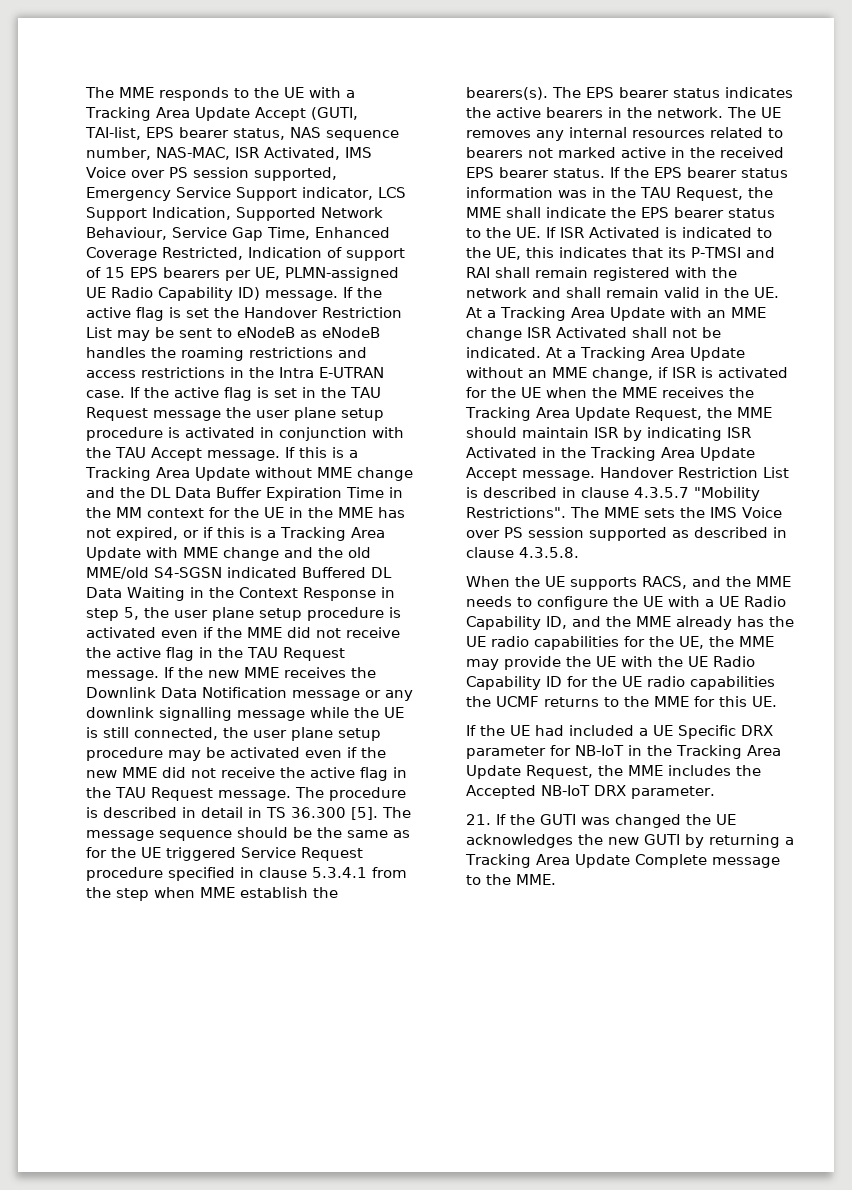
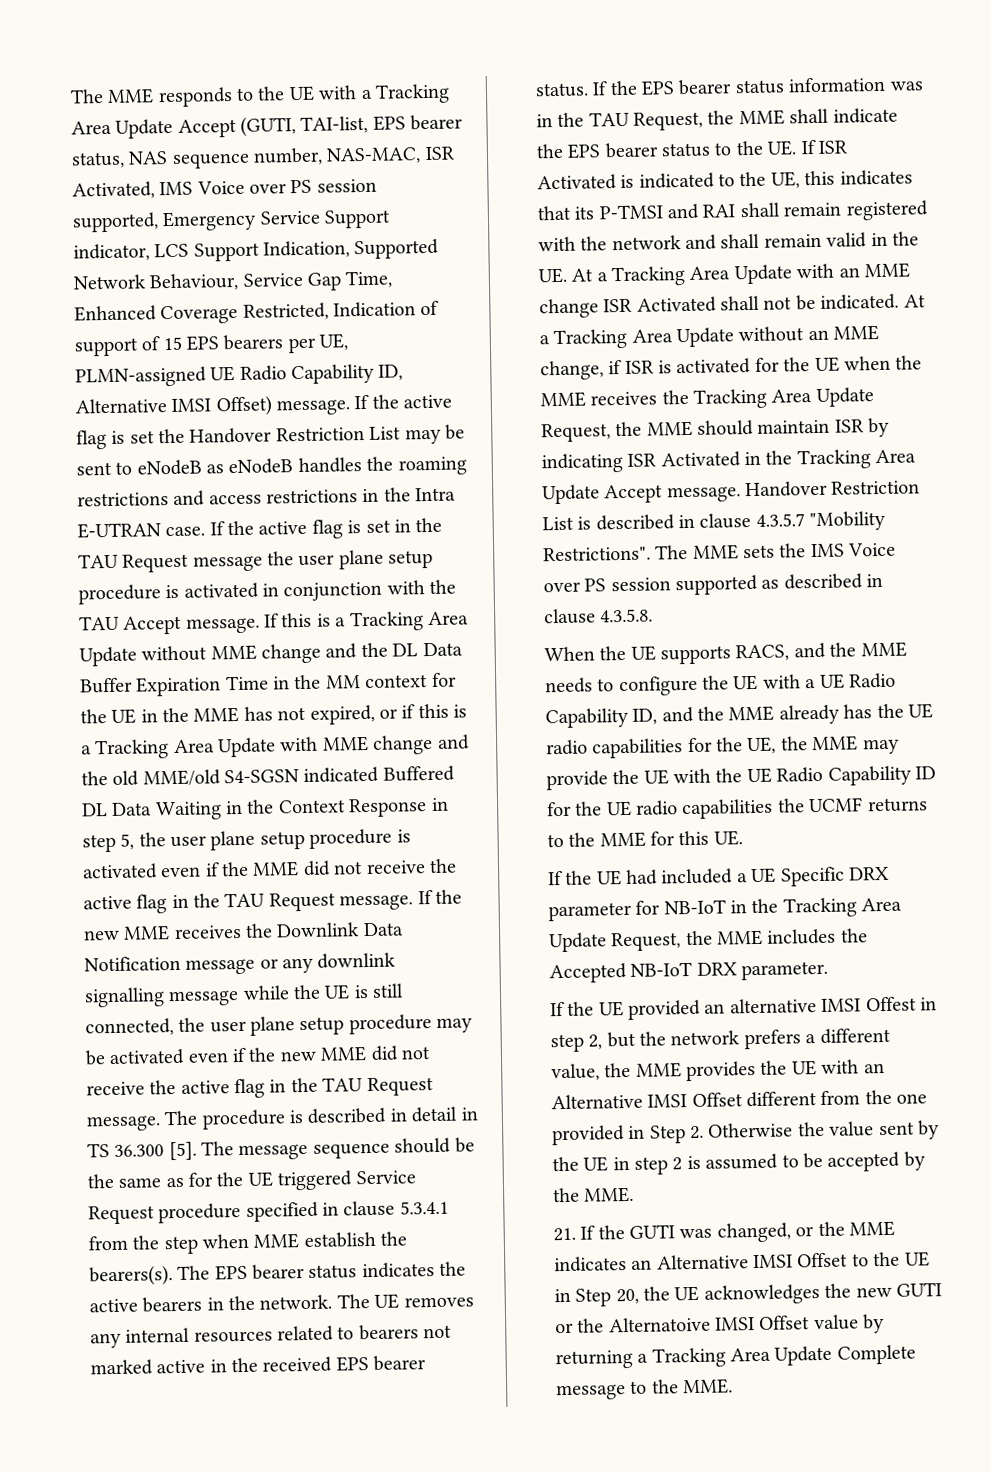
- The MME responds to the UE with a Tracking Area Update Accept (GUTI, TAI-list, EPS bearer status, NAS sequence number, NAS-MAC, ISR Activated, IMS Voice over PS session supported, Emergency Service Support indicator, LCS Support Indication, Supported Network Behaviour, Service Gap Time, Enhanced Coverage Restricted, Indication of support of 15 EPS bearers per UE, PLMN-assigned UE Radio Capability ID) message.
+ The MME responds to the UE with a Tracking Area Update Accept (GUTI, TAI-list, EPS bearer status, NAS sequence number, NAS-MAC, ISR Activated, IMS Voice over PS session supported, Emergency Service Support indicator, LCS Support Indication, Supported Network Behaviour, Service Gap Time, Enhanced Coverage Restricted, Indication of support of 15 EPS bearers per UE, PLMN-assigned UE Radio Capability ID, Alternative IMSI Offset) message.
+ If the UE provided an alternative IMSI Offest in step 2, but the network prefers a different value, the MME provides the UE with an Alternative IMSI Offset different from the one provided in Step 2. Otherwise the value sent by the UE in step 2 is assumed to be accepted by the MME.
- 21. If the GUTI was changed the UE acknowledges the new GUTI by returning a Tracking Area Update Complete message to the MME.
+ 21. If the GUTI was changed, or the MME indicates an Alternative IMSI Offset to the UE in Step 20, the UE acknowledges the new GUTI or the Alternatoive IMSI Offset value by returning a Tracking Area Update Complete message to the MME.

